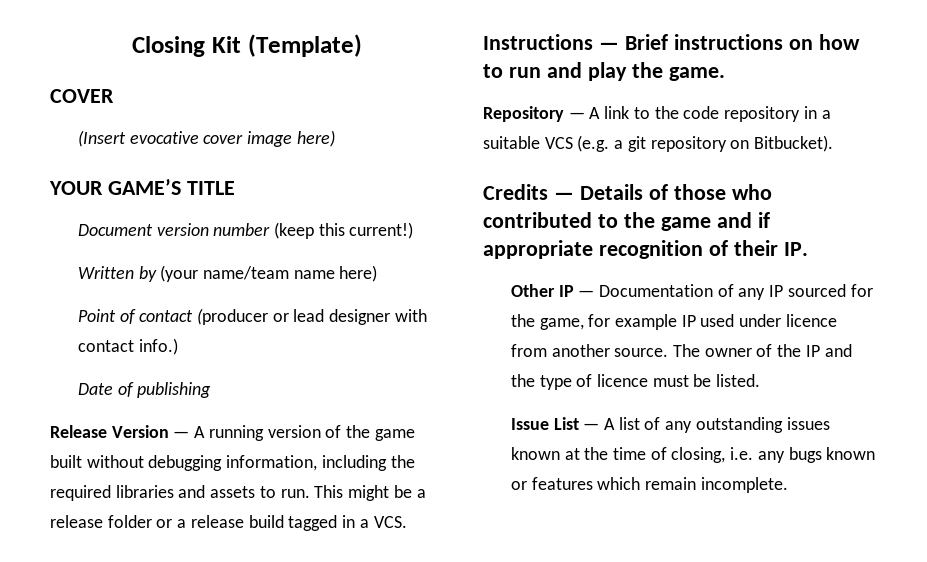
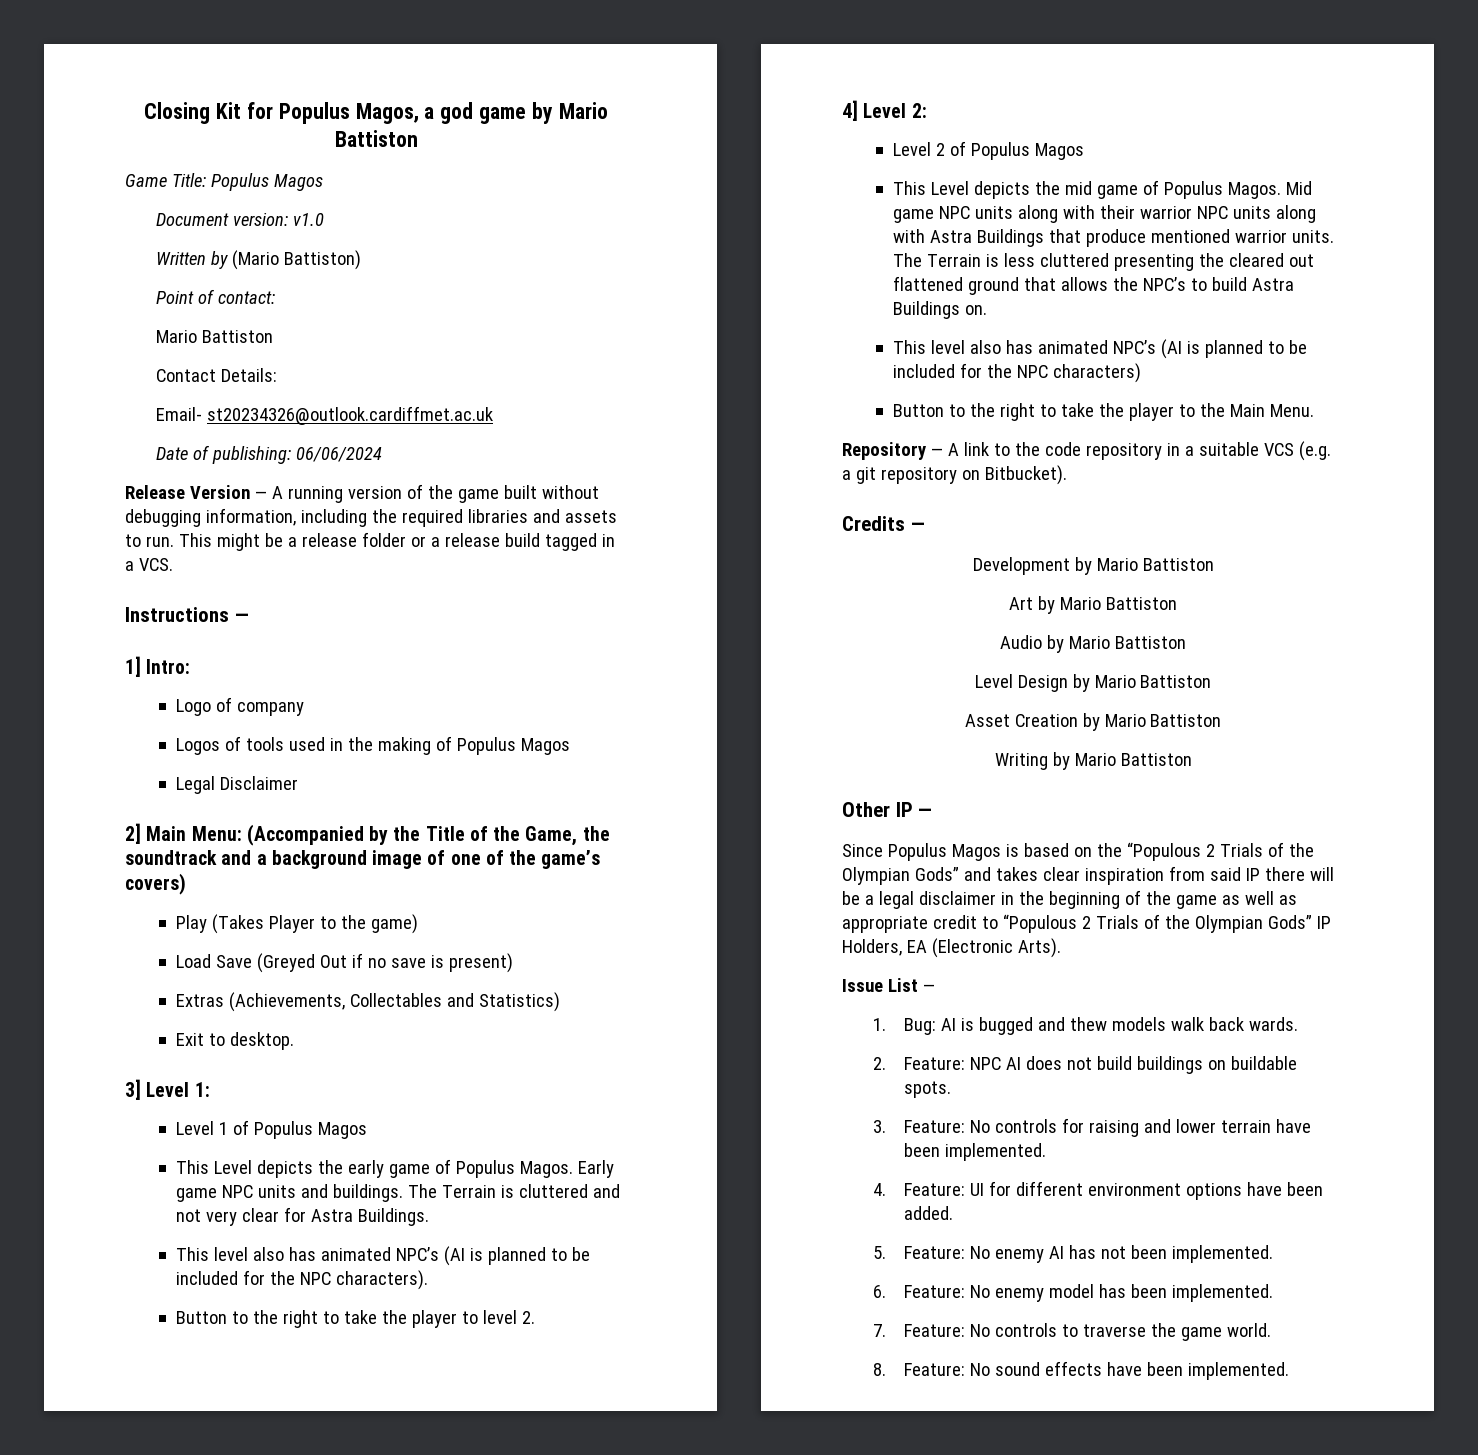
- Closing Kit (Template)
- COVER
- (Insert evocative cover image here)
- YOUR GAME’S TITLE
- Document version number (keep this current!)
- Written by (your name/team name here)
- Point of contact (producer or lead designer with contact info.)
+ Closing Kit for Populus Magos, a god game by Mario Battiston
+ Game Title: Populus Magos
+ Document version: v1.0
+ Written by (Mario Battiston)
+ Point of contact:
+ Mario Battiston
+ Contact Details:
+ Email- st20234326@outlook.cardiffmet.ac.uk
- Date of publishing
+ Date of publishing: 06/06/2024
- Instructions — Brief instructions on how to run and play the game.
+ Instructions —
+ 1] Intro:
+ Logo of company
+ Logos of tools used in the making of Populus Magos
+ Legal Disclaimer
+ 2] Main Menu: (Accompanied by the Title of the Game, the soundtrack and a background image of one of the game’s covers)
+ Play (Takes Player to the game)
+ Load Save (Greyed Out if no save is present)
+ Extras (Achievements, Collectables and Statistics)
+ Exit to desktop.
+ 3] Level 1:
+ Level 1 of Populus Magos
+ This Level depicts the early game of Populus Magos. Early game NPC units and buildings. The Terrain is cluttered and not very clear for Astra Buildings.
+ This level also has animated NPC’s (AI is planned to be included for the NPC characters).
+ Button to the right to take the player to level 2.
+ 4] Level 2:
+ Level 2 of Populus Magos
+ This Level depicts the mid game of Populus Magos. Mid game NPC units along with their warrior NPC units along with Astra Buildings that produce mentioned warrior units. The Terrain is less cluttered presenting the cleared out flattened ground that allows the NPC’s to build Astra Buildings on.
+ This level also has animated NPC’s (AI is planned to be included for the NPC characters)
+ Button to the right to take the player to the Main Menu.
- Credits — Details of those who contributed to the game and if appropriate recognition of their IP.
- Other IP — Documentation of any IP sourced for the game, for example IP used under licence from another source. The owner of the IP and the type of licence must be listed.
- Issue List — A list of any outstanding issues known at the time of closing, i.e. any bugs known or features which remain incomplete.
+ Credits —
+ Development by Mario Battiston
+ Art by Mario Battiston
+ Audio by Mario Battiston
+ Level Design by Mario Battiston
+ Asset Creation by Mario Battiston
+ Writing by Mario Battiston
+ Other IP —
+ Since Populus Magos is based on the “Populous 2 Trials of the Olympian Gods” and takes clear inspiration from said IP there will be a legal disclaimer in the beginning of the game as well as appropriate credit to “Populous 2 Trials of the Olympian Gods” IP Holders, EA (Electronic Arts).
+ Issue List —
+ 1. Bug: AI is bugged and thew models walk back wards.
+ 2. Feature: NPC AI does not build buildings on buildable spots.
+ 3. Feature: No controls for raising and lower terrain have been implemented.
+ 4. Feature: UI for different environment options have been added.
+ 5. Feature: No enemy AI has not been implemented.
+ 6. Feature: No enemy model has been implemented.
+ 7. Feature: No controls to traverse the game world.
+ 8. Feature: No sound effects have been implemented.

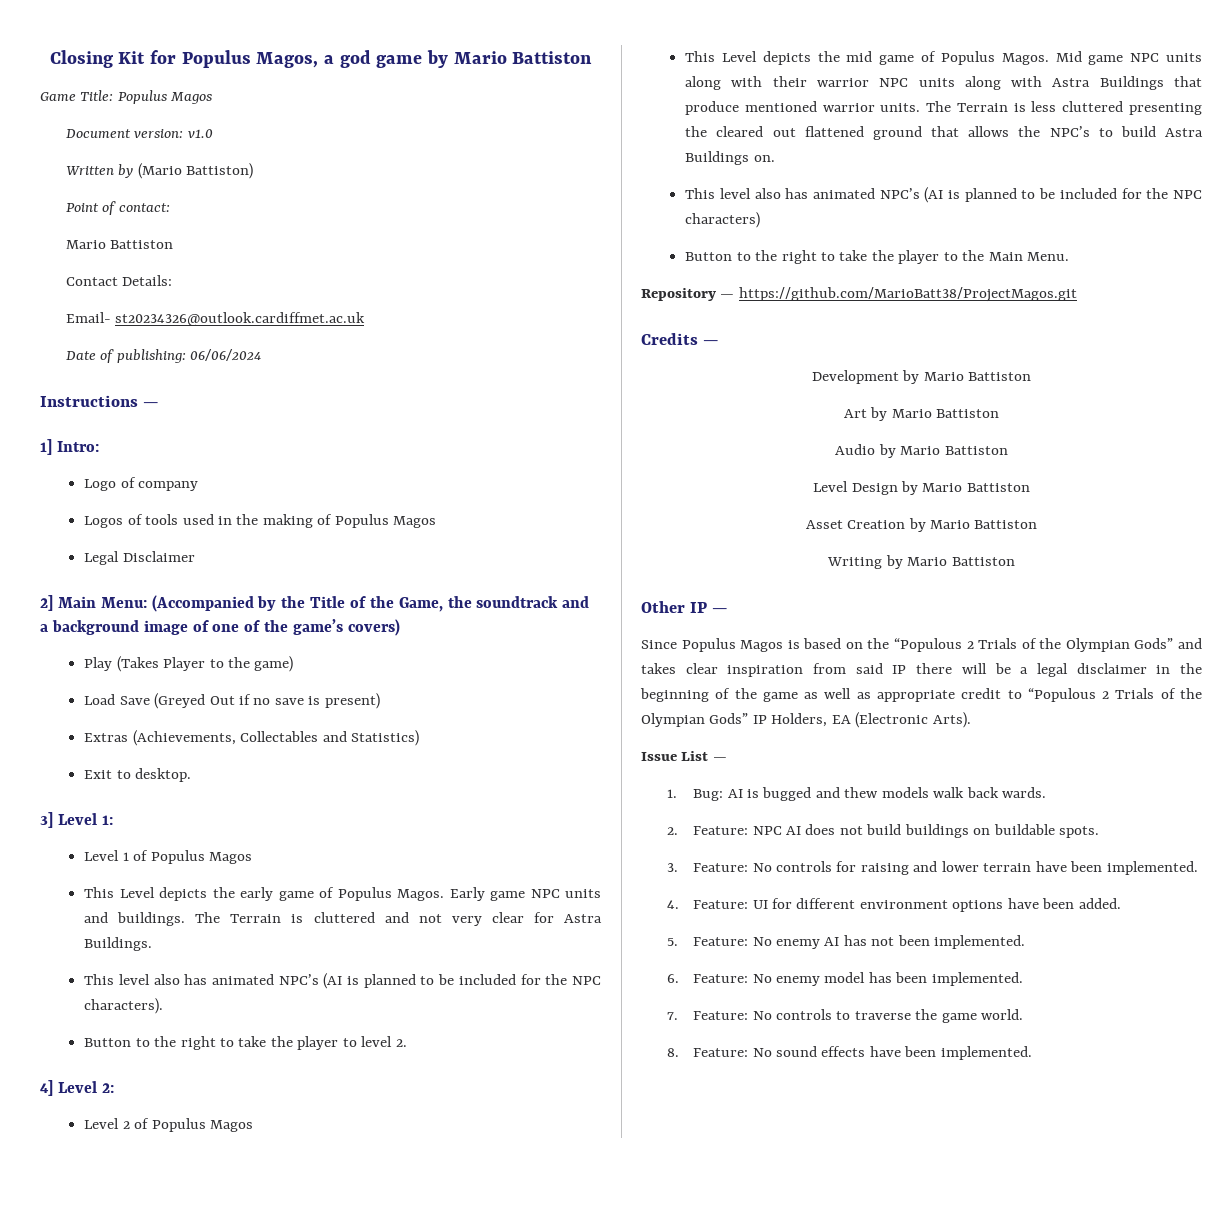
- Release Version — A running version of the game built without debugging information, including the required libraries and assets to run. This might be a release folder or a release build tagged in a VCS.
- Repository — A link to the code repository in a suitable VCS (e.g. a git repository on Bitbucket).
+ Repository — https://github.com/MarioBatt38/ProjectMagos.git

